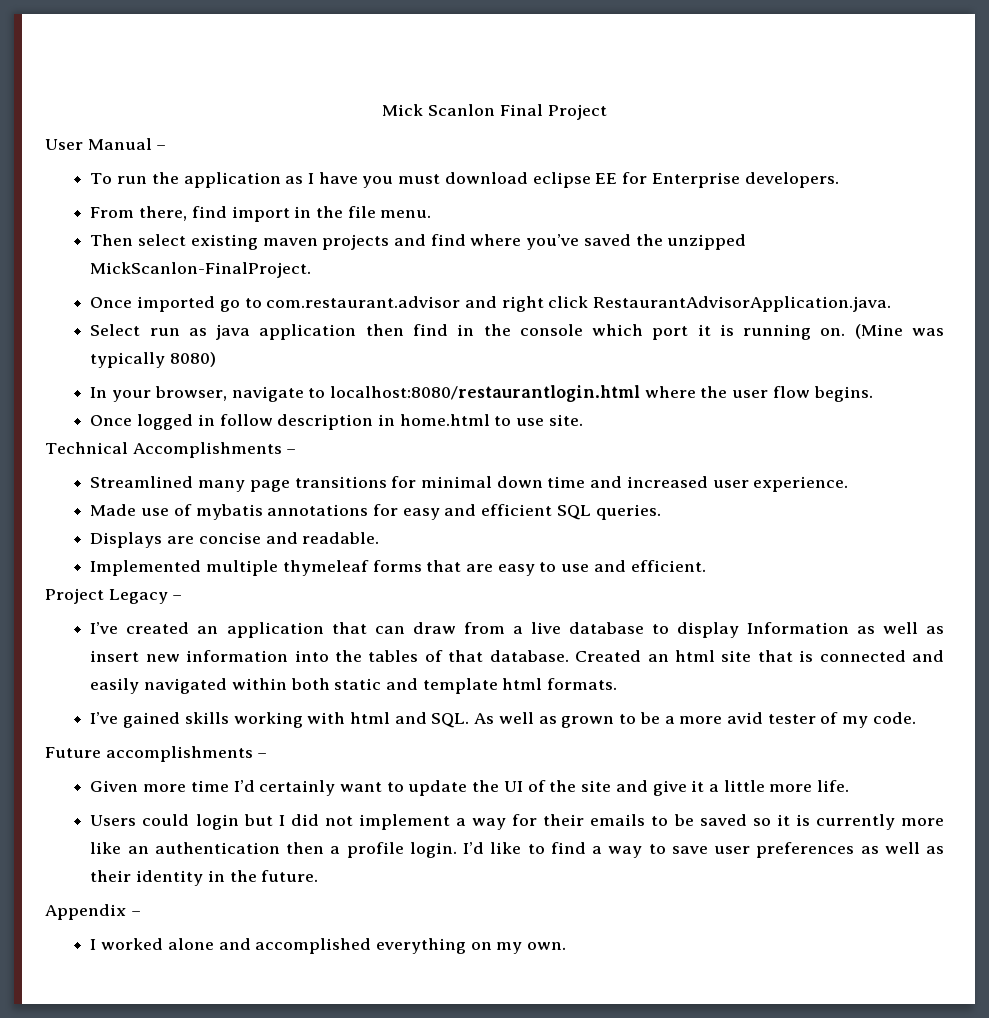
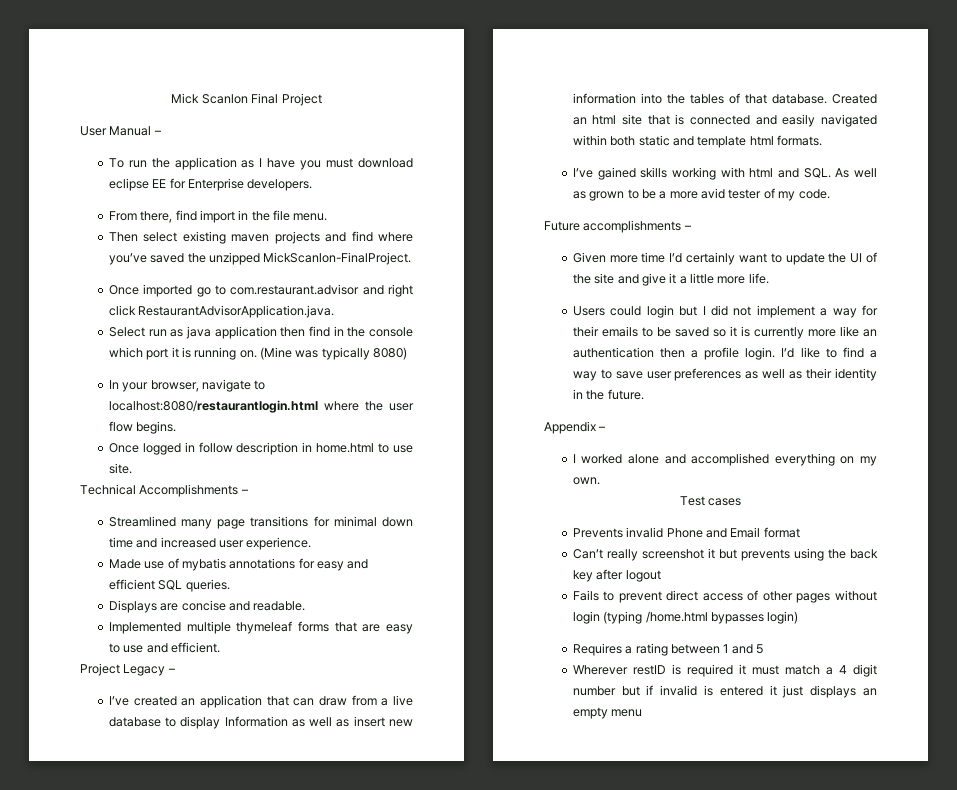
+ Test cases
+ Prevents invalid Phone and Email format
+ Can’t really screenshot it but prevents using the back key after logout
+ Fails to prevent direct access of other pages without login (typing /home.html bypasses login)
+ Requires a rating between 1 and 5
+ Wherever restID is required it must match a 4 digit number but if invalid is entered it just displays an empty menu

